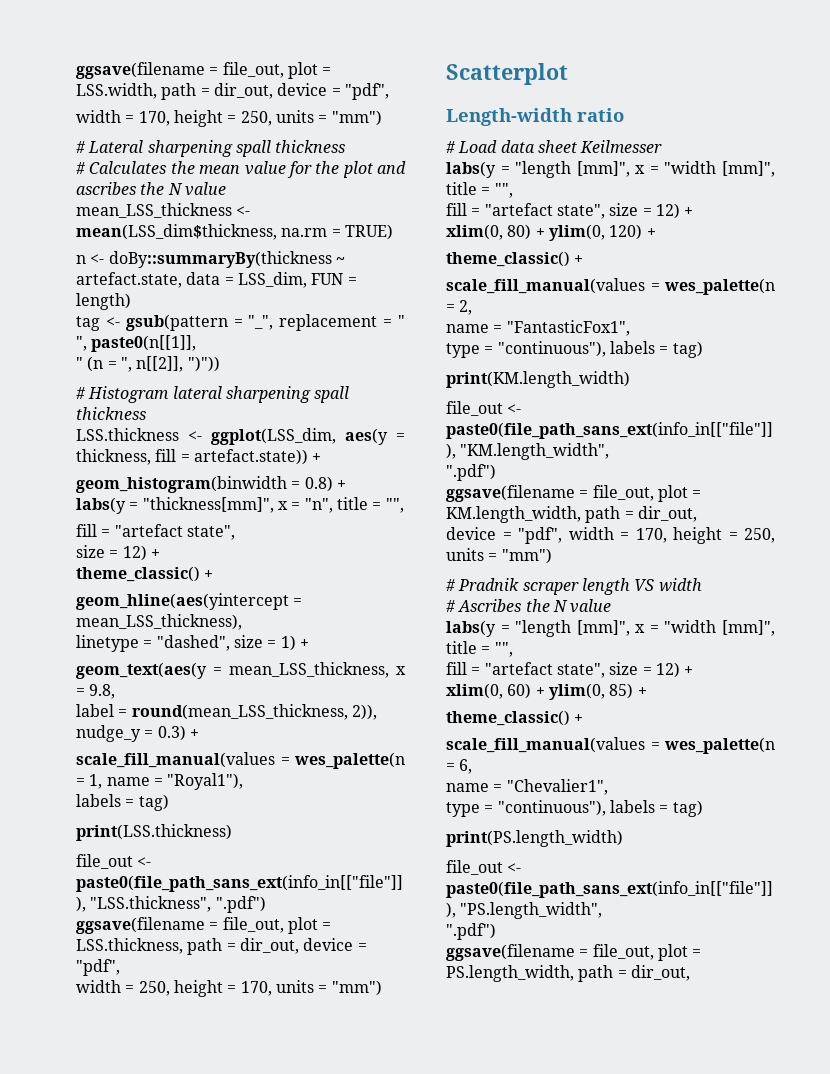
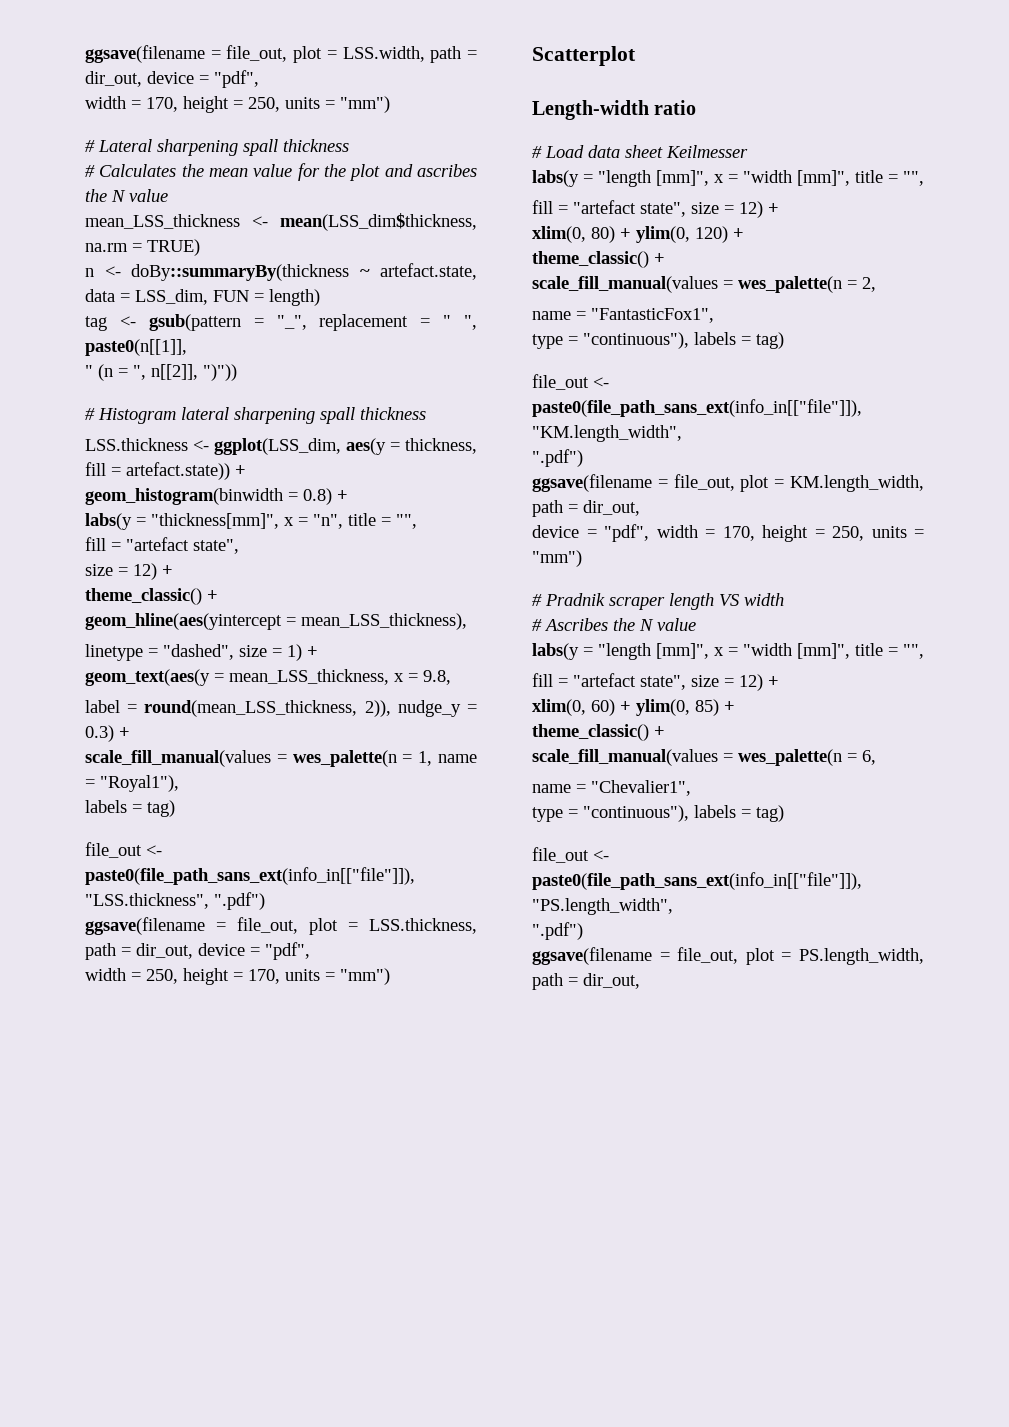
- print(LSS.thickness)
- print(KM.length_width)
- print(PS.length_width)

